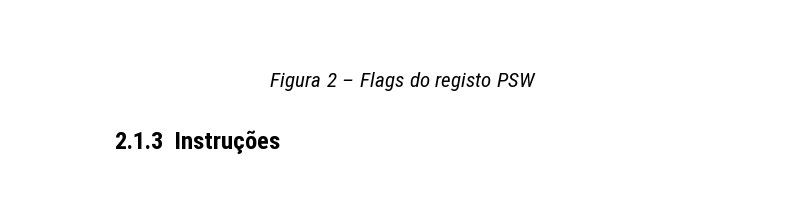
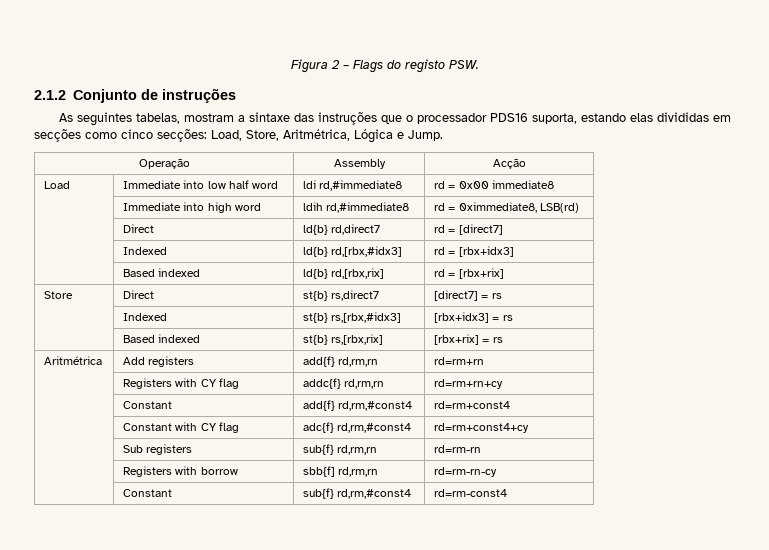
- Figura 2 – Flags do registo PSW
- 2.1.3 Instruções
+ Figura 2 – Flags do registo PSW.
+ 2.1.2 Conjunto de instruções
+ As seguintes tabelas, mostram a sintaxe das instruções que o processador PDS16 suporta, estando elas divididas em secções como cinco secções: Load, Store, Aritmétrica, Lógica e Jump.
+ Operação | Assembly | Acção
+ Load | Immediate into low half word | ldi rd,#immediate8 | rd = 0x00 immediate8
+ | Immediate into high word | ldih rd,#immediate8 | rd = 0ximmediate8, LSB(rd)
+ | Direct | ld{b} rd,direct7 | rd = [direct7]
+ | Indexed | ld{b} rd,[rbx,#idx3] | rd = [rbx+idx3]
+ | Based indexed | ld{b} rd,[rbx,rix] | rd = [rbx+rix]
+ Store | Direct | st{b} rs,direct7 | [direct7] = rs
+ | Indexed | st{b} rs,[rbx,#idx3] | [rbx+idx3] = rs
+ | Based indexed | st{b} rs,[rbx,rix] | [rbx+rix] = rs
+ Aritmétrica | Add registers | add{f} rd,rm,rn | rd=rm+rn
+ | Registers with CY flag | addc{f} rd,rm,rn | rd=rm+rn+cy
+ | Constant | add{f} rd,rm,#const4 | rd=rm+const4
+ | Constant with CY flag | adc{f} rd,rm,#const4 | rd=rm+const4+cy
+ | Sub registers | sub{f} rd,rm,rn | rd=rm-rn
+ | Registers with borrow | sbb{f] rd,rm,rn | rd=rm-rn-cy
+ | Constant | sub{f} rd,rm,#const4 | rd=rm-const4

